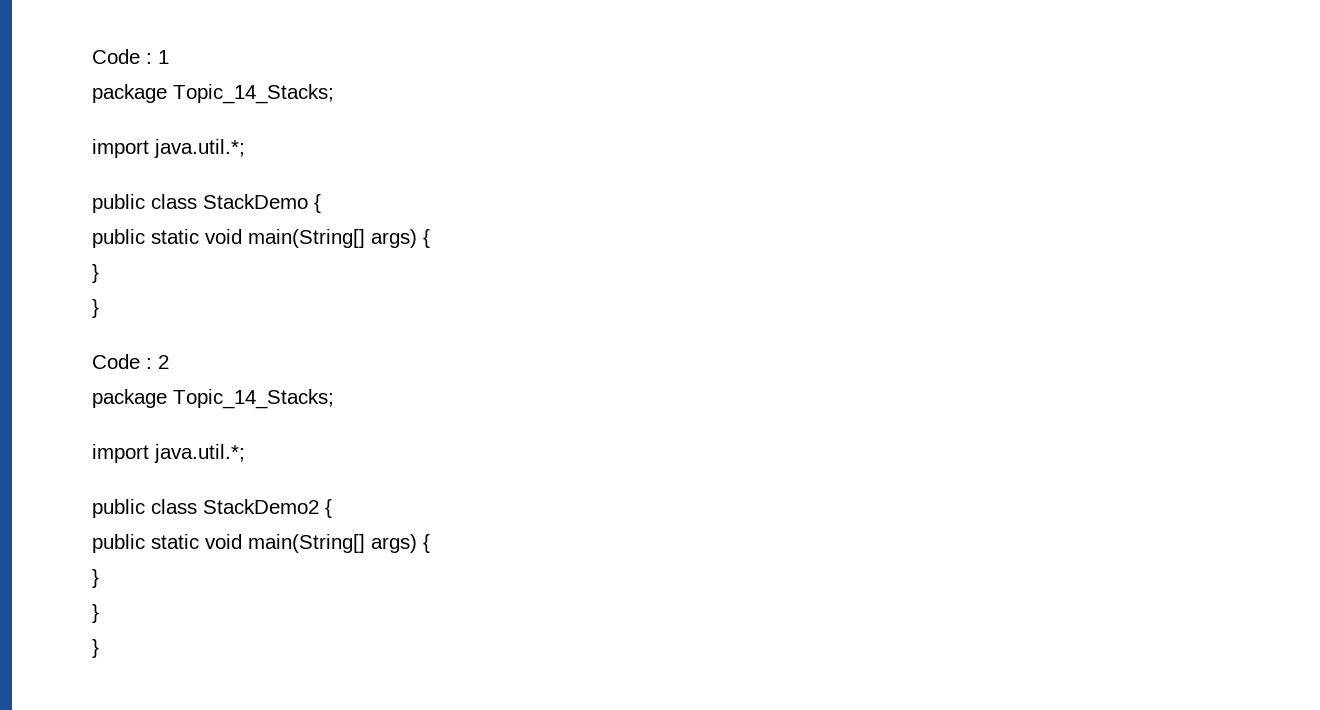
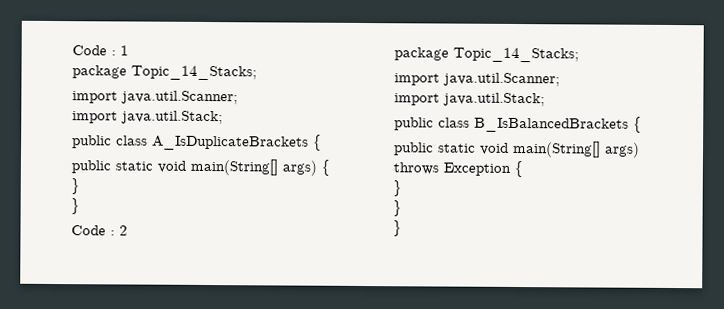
  Code : 1
  package Topic_14_Stacks;
- import java.util.*;
- public class StackDemo {
+ import java.util.Scanner;
+ import java.util.Stack;
+ public class A_IsDuplicateBrackets {
  Code : 2
  package Topic_14_Stacks;
- import java.util.*;
- public class StackDemo2 {
- public static void main(String[] args) {
+ import java.util.Scanner;
+ import java.util.Stack;
+ public class B_IsBalancedBrackets {
+ public static void main(String[] args) throws Exception {

